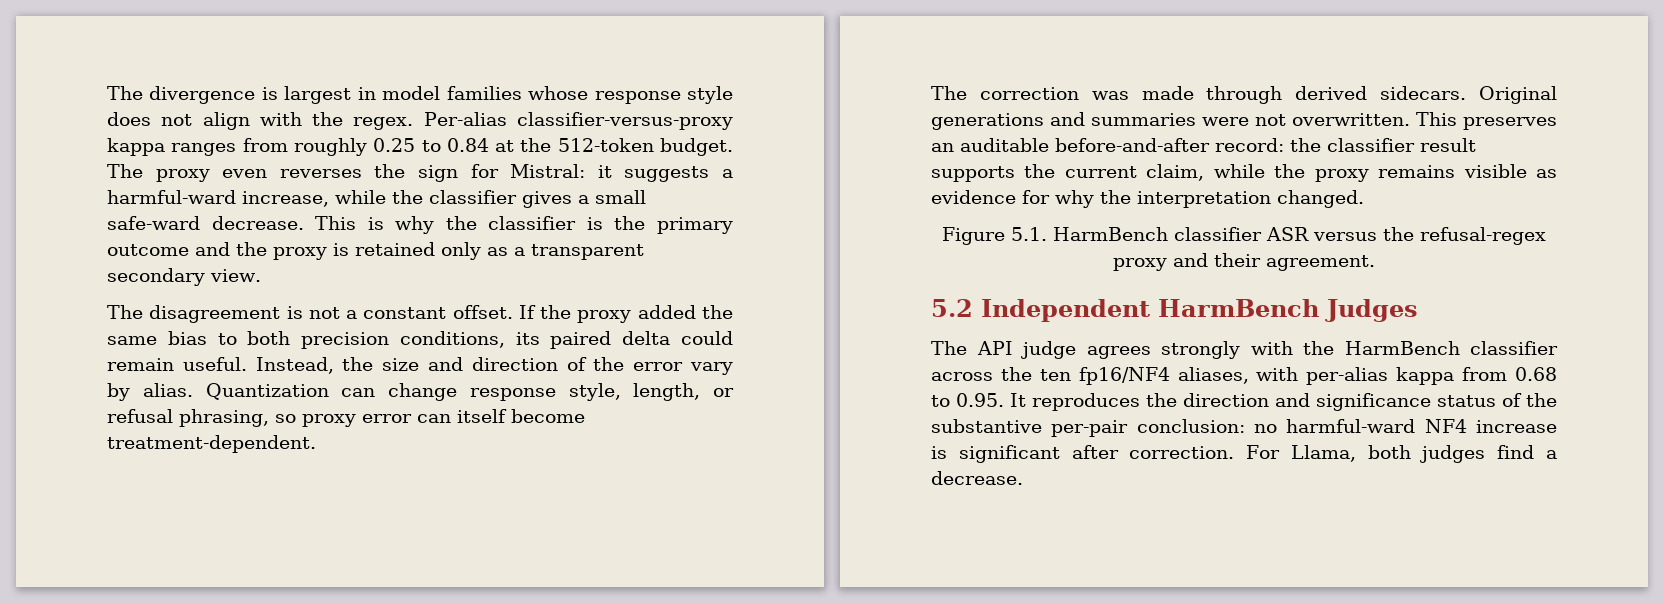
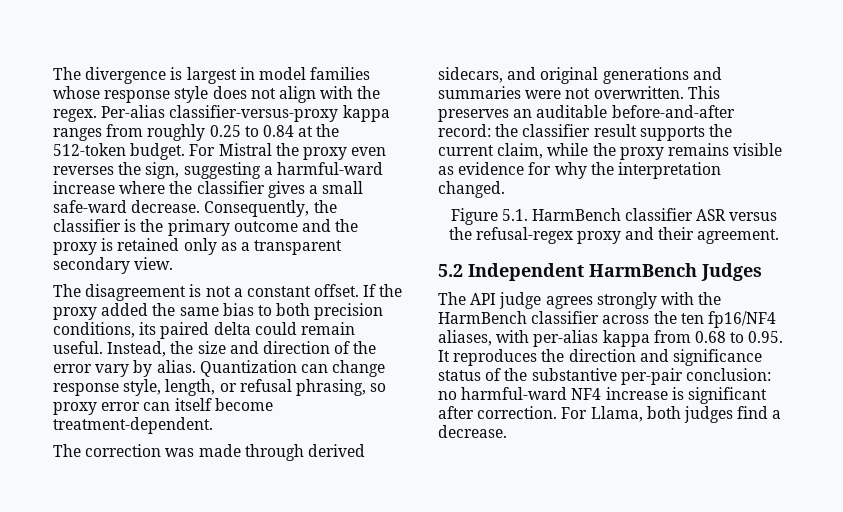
- The proxy even reverses the sign for Mistral: it suggests a harmful-ward increase, while the classifier gives a small safe-ward decrease.
+ For Mistral the proxy even reverses the sign, suggesting a harmful-ward increase where the classifier gives a small safe-ward decrease.
- This is why the classifier is the primary outcome and the proxy is retained only as a transparent secondary view.
+ Consequently, the classifier is the primary outcome and the proxy is retained only as a transparent secondary view.
- The correction was made through derived sidecars. Original generations and summaries were not overwritten.
+ The correction was made through derived sidecars, and original generations and summaries were not overwritten.

